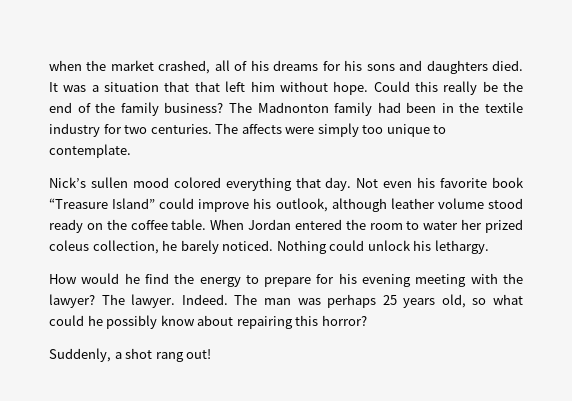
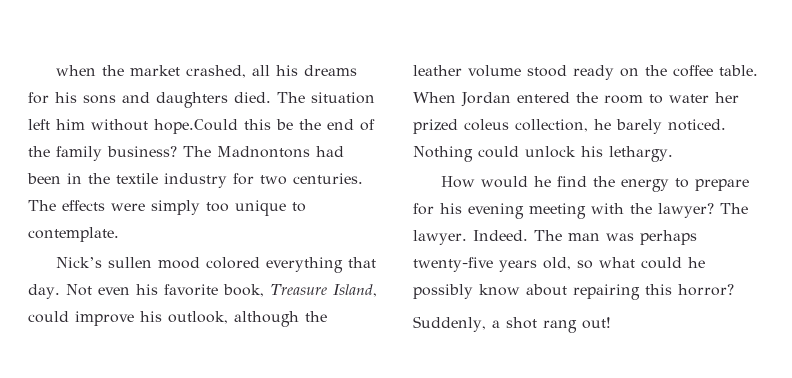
- when the market crashed, all of his dreams for his sons and daughters died.
+ when the market crashed, all his dreams for his sons and daughters died.
- It was a situation that that left him without hope. Could this really be the end of the family business?
+ The situation left him without hope.Could this be the end of the family business?
- The Madnonton family had been in the textile industry for two centuries.
+ The Madnontons had been in the textile industry for two centuries.
- The affects were simply too unique to contemplate.
+ The effects were simply too unique to contemplate.
- Not even his favorite book “Treasure Island” could improve his outlook, although leather volume stood ready on the coffee table.
+ Not even his favorite book, Treasure Island, could improve his outlook, although the leather volume stood ready on the coffee table.
- The man was perhaps 25 years old, so what could he possibly know about repairing this horror?
+ The man was perhaps twenty-five years old, so what could he possibly know about repairing this horror?

